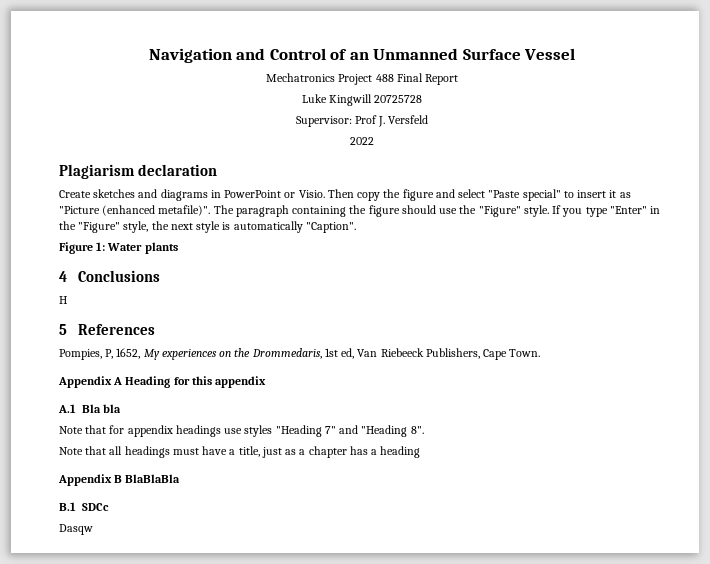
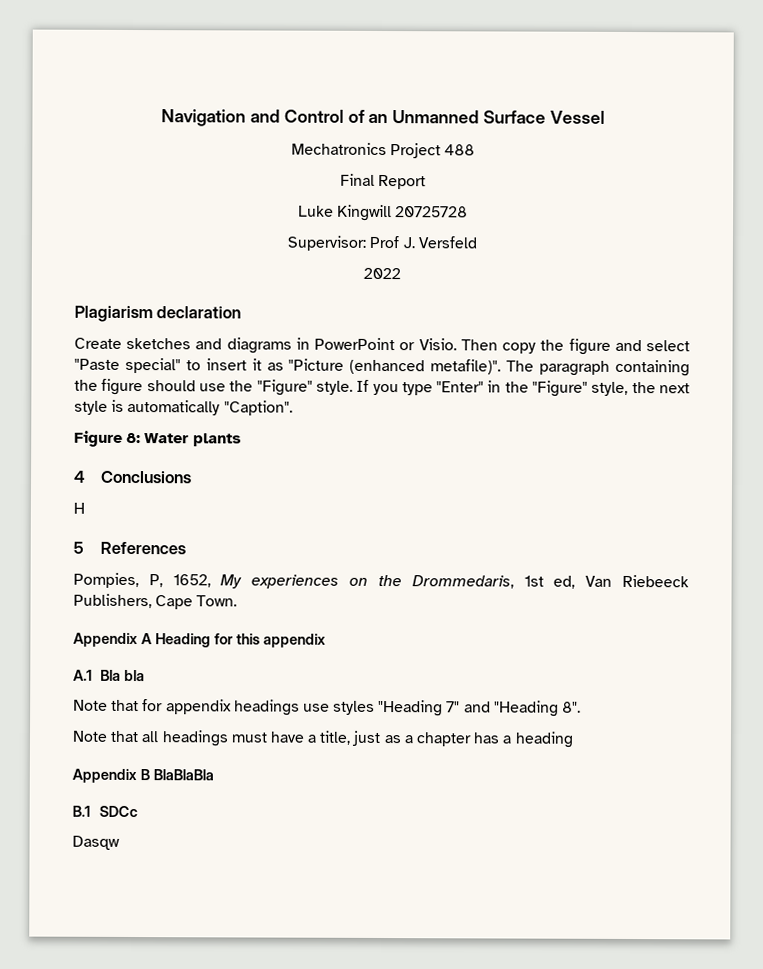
- Mechatronics Project 488 Final Report
+ Mechatronics Project 488
+ Final Report
- Figure 1: Water plants
+ Figure 8: Water plants

